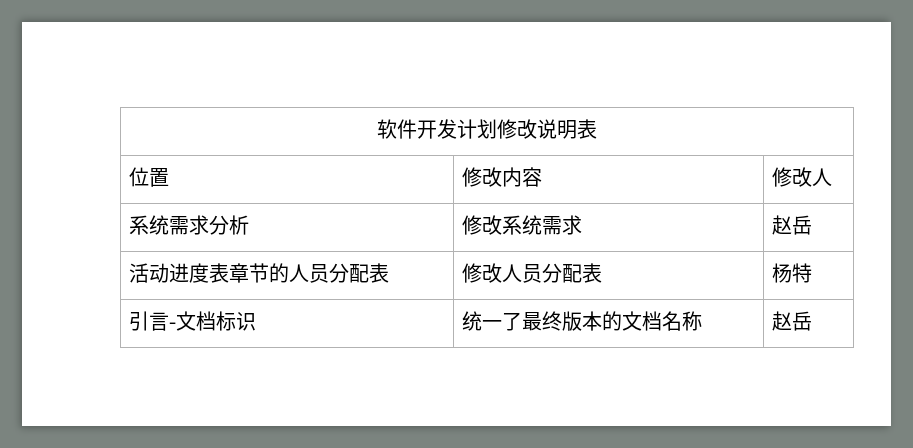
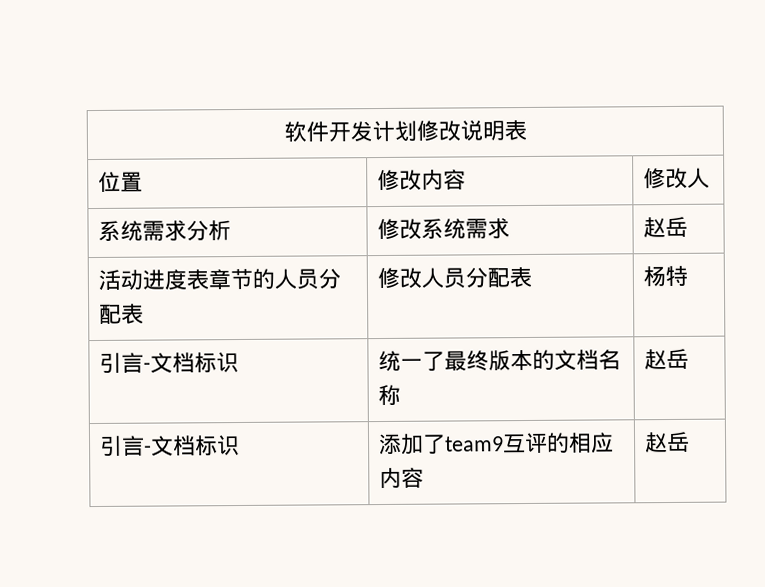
+ 引言-文档标识 | 添加了team9互评的相应内容 | 赵岳

